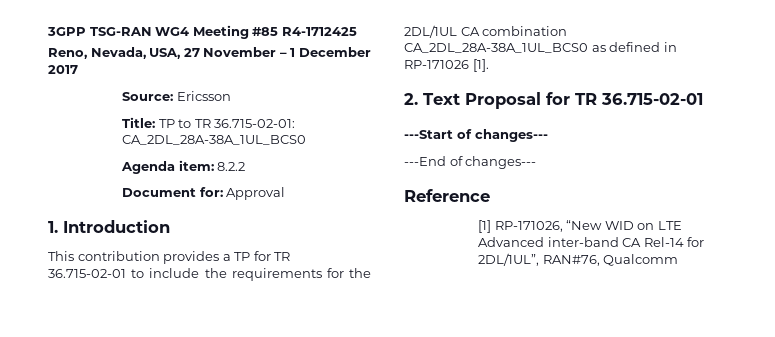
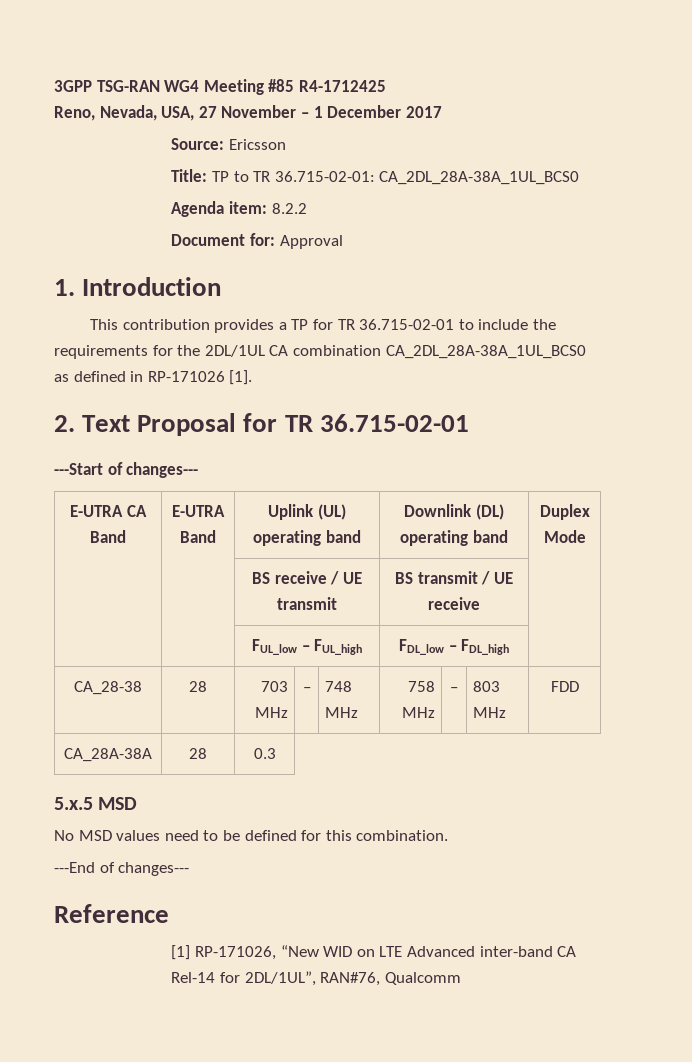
+ E-UTRA CA Band | E-UTRA Band | Uplink (UL) operating band | Downlink (DL) operating band | Duplex Mode
+ | | BS receive / UE transmit | BS transmit / UE receive |
+ | | FUL_low – FUL_high | FDL_low – FDL_high |
+ CA_28-38 | 28 | 703 MHz | – | 748 MHz | 758 MHz | – | 803 MHz | FDD
+ CA_28A-38A | 28 | 0.3
+ 5.x.5 MSD
+ No MSD values need to be defined for this combination.

